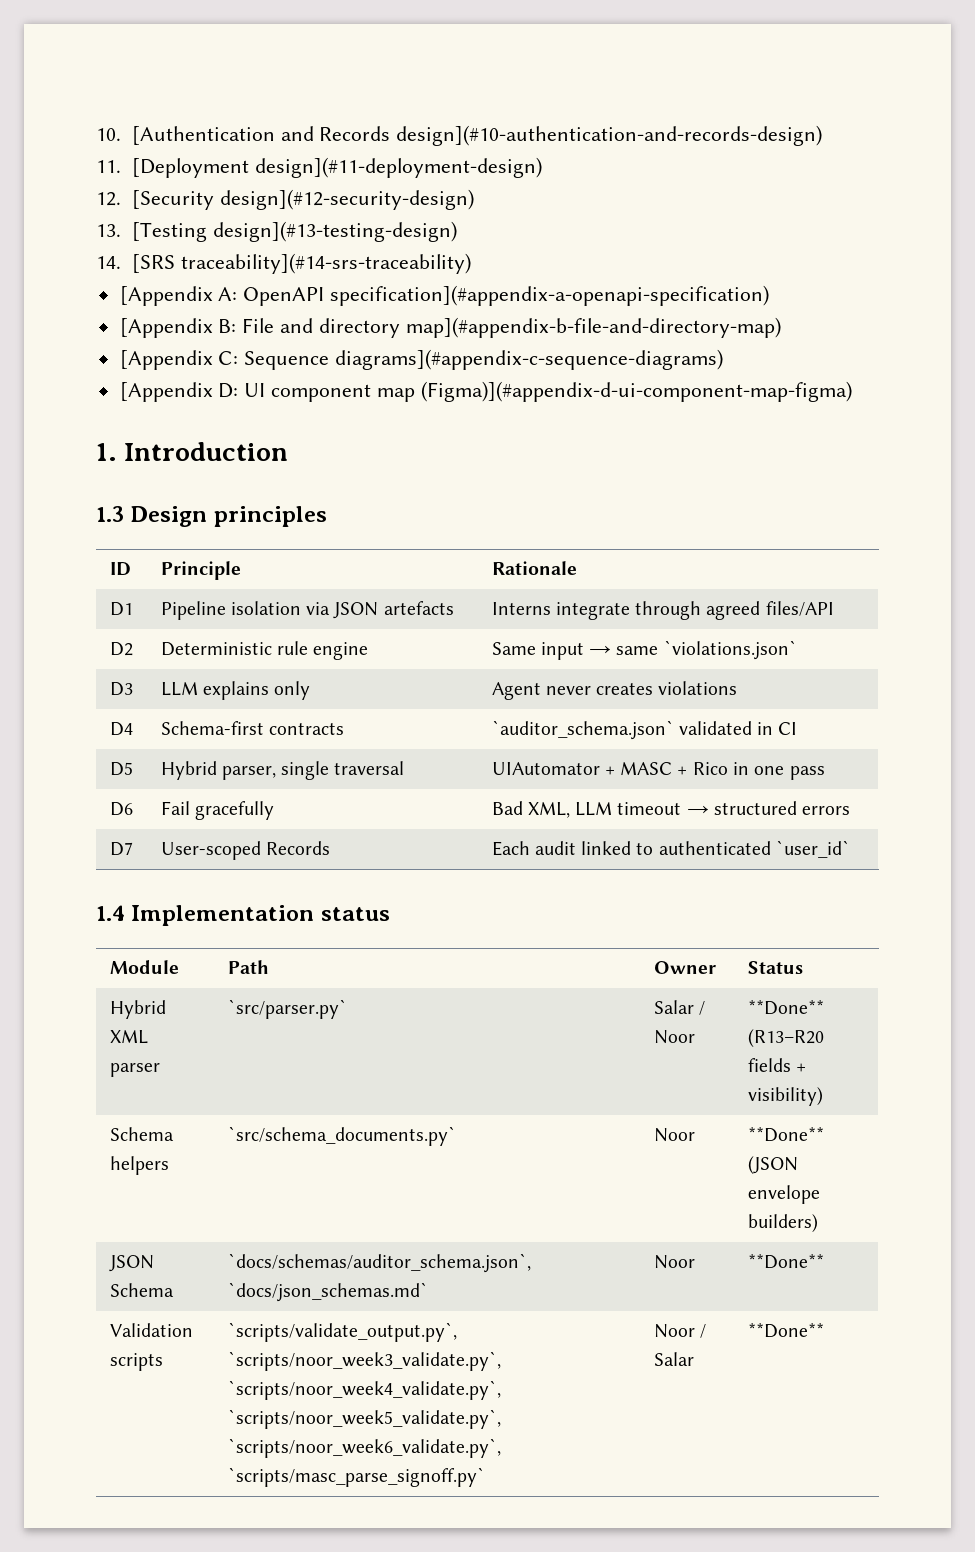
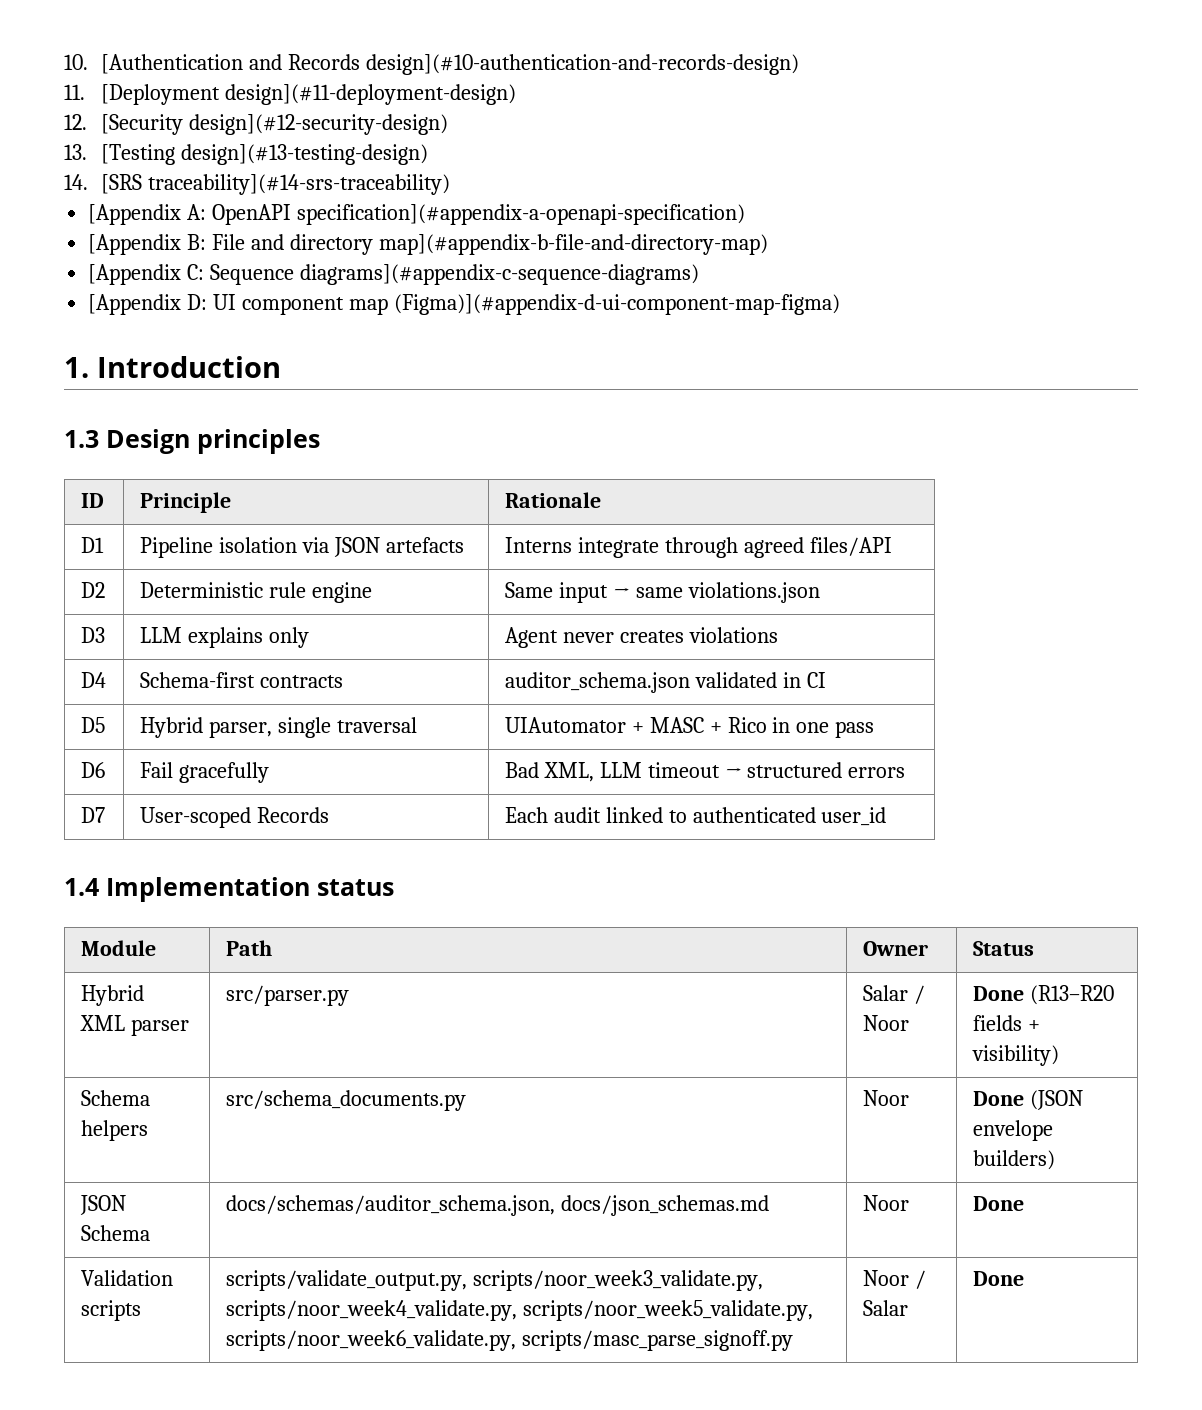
- D2 | Deterministic rule engine | Same input → same `violations.json`
+ D2 | Deterministic rule engine | Same input → same violations.json
- D4 | Schema-first contracts | `auditor_schema.json` validated in CI
+ D4 | Schema-first contracts | auditor_schema.json validated in CI
- D7 | User-scoped Records | Each audit linked to authenticated `user_id`
+ D7 | User-scoped Records | Each audit linked to authenticated user_id
- Hybrid XML parser | `src/parser.py` | Salar / Noor | **Done** (R13–R20 fields + visibility)
+ Hybrid XML parser | src/parser.py | Salar / Noor | Done (R13–R20 fields + visibility)
- Schema helpers | `src/schema_documents.py` | Noor | **Done** (JSON envelope builders)
+ Schema helpers | src/schema_documents.py | Noor | Done (JSON envelope builders)
- JSON Schema | `docs/schemas/auditor_schema.json`, `docs/json_schemas.md` | Noor | **Done**
+ JSON Schema | docs/schemas/auditor_schema.json, docs/json_schemas.md | Noor | Done
- Validation scripts | `scripts/validate_output.py`, `scripts/noor_week3_validate.py`, `scripts/noor_week4_validate.py`, `scripts/noor_week5_validate.py`, `scripts/noor_week6_validate.py`, `scripts/masc_parse_signoff.py` | Noor / Salar | **Done**
+ Validation scripts | scripts/validate_output.py, scripts/noor_week3_validate.py, scripts/noor_week4_validate.py, scripts/noor_week5_validate.py, scripts/noor_week6_validate.py, scripts/masc_parse_signoff.py | Noor / Salar | Done

